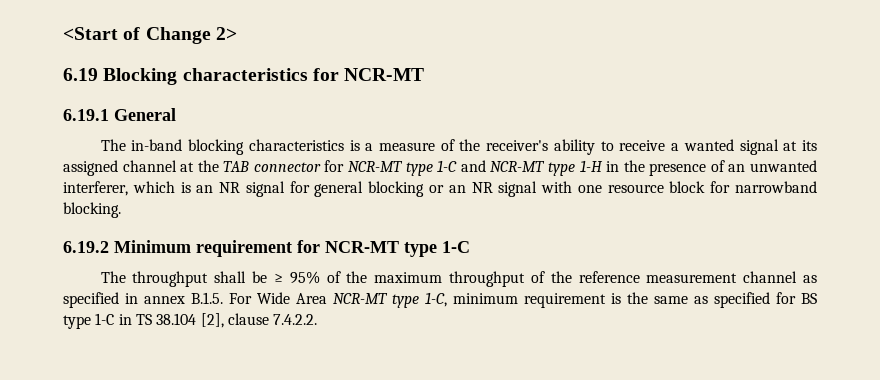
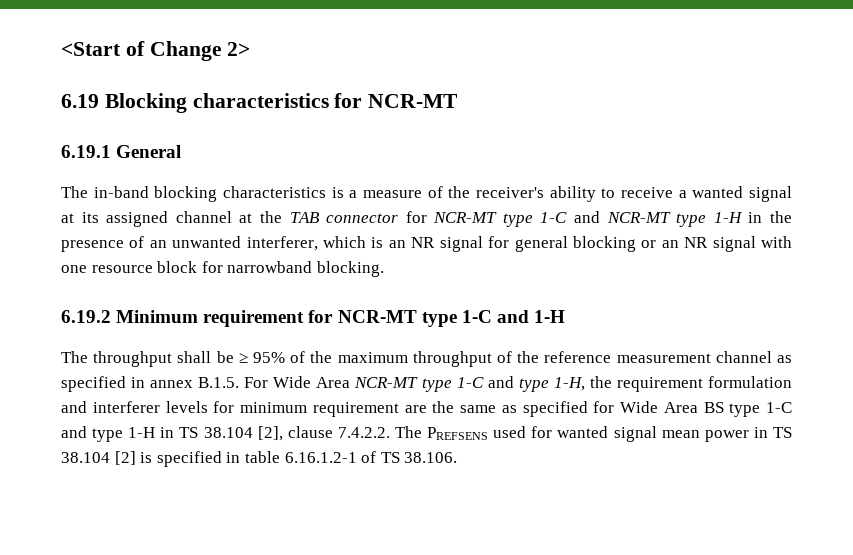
- 6.19.2 Minimum requirement for NCR-MT type 1-C
+ 6.19.2 Minimum requirement for NCR-MT type 1-C and 1-H
- The throughput shall be ≥ 95% of the maximum throughput of the reference measurement channel as specified in annex B.1.5. For Wide Area NCR-MT type 1-C, minimum requirement is the same as specified for BS type 1-C in TS 38.104 [2], clause 7.4.2.2.
+ The throughput shall be ≥ 95% of the maximum throughput of the reference measurement channel as specified in annex B.1.5. For Wide Area NCR-MT type 1-C and type 1-H, the requirement formulation and interferer levels for minimum requirement are the same as specified for Wide Area BS type 1-C and type 1-H in TS 38.104 [2], clause 7.4.2.2. The PREFSENS used for wanted signal mean power in TS 38.104 [2] is specified in table 6.16.1.2-1 of TS 38.106.

